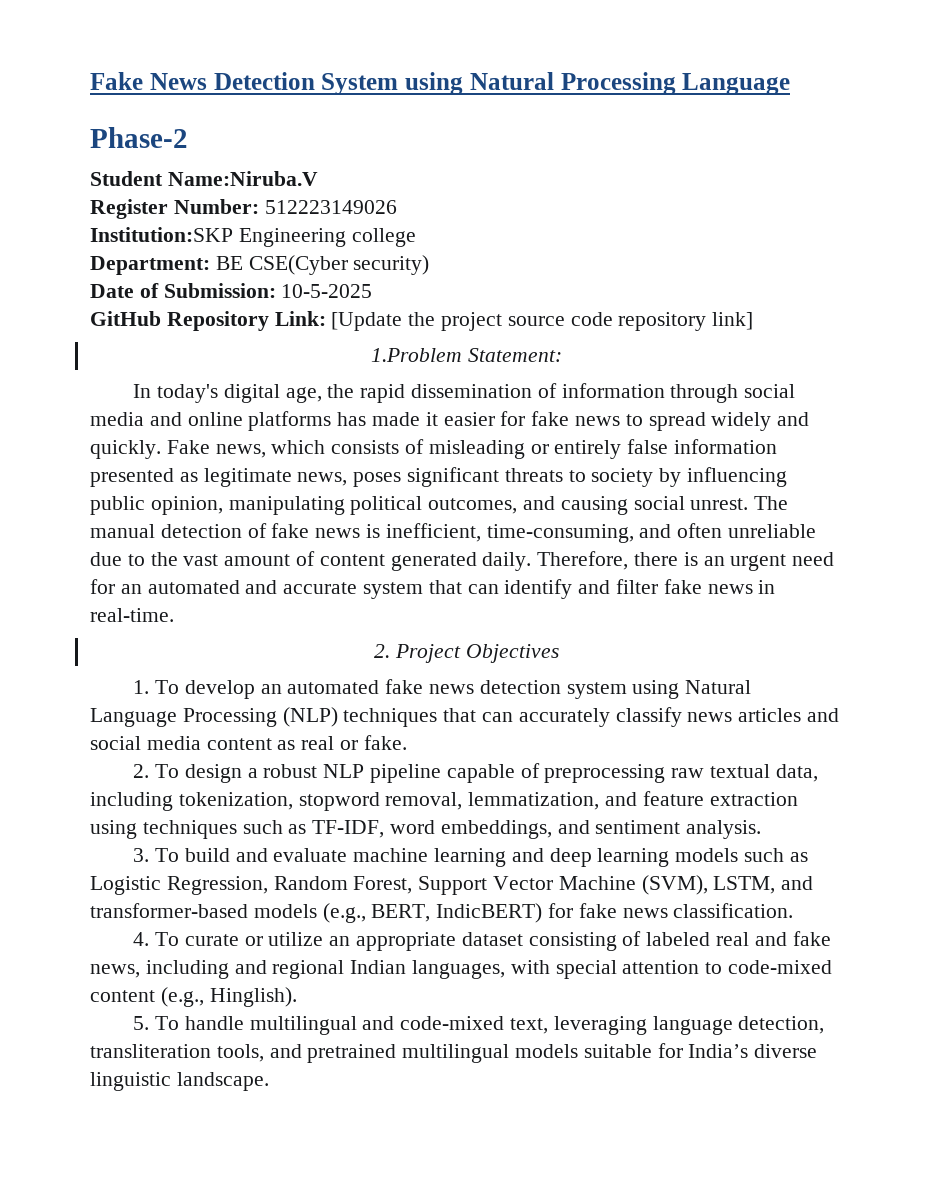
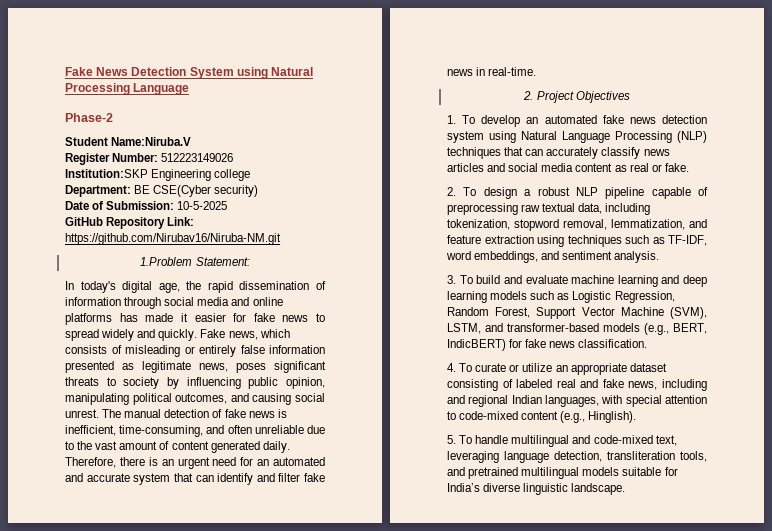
- GitHub Repository Link: [Update the project source code repository link]
+ GitHub Repository Link: https://github.com/Nirubav16/Niruba-NM.git

